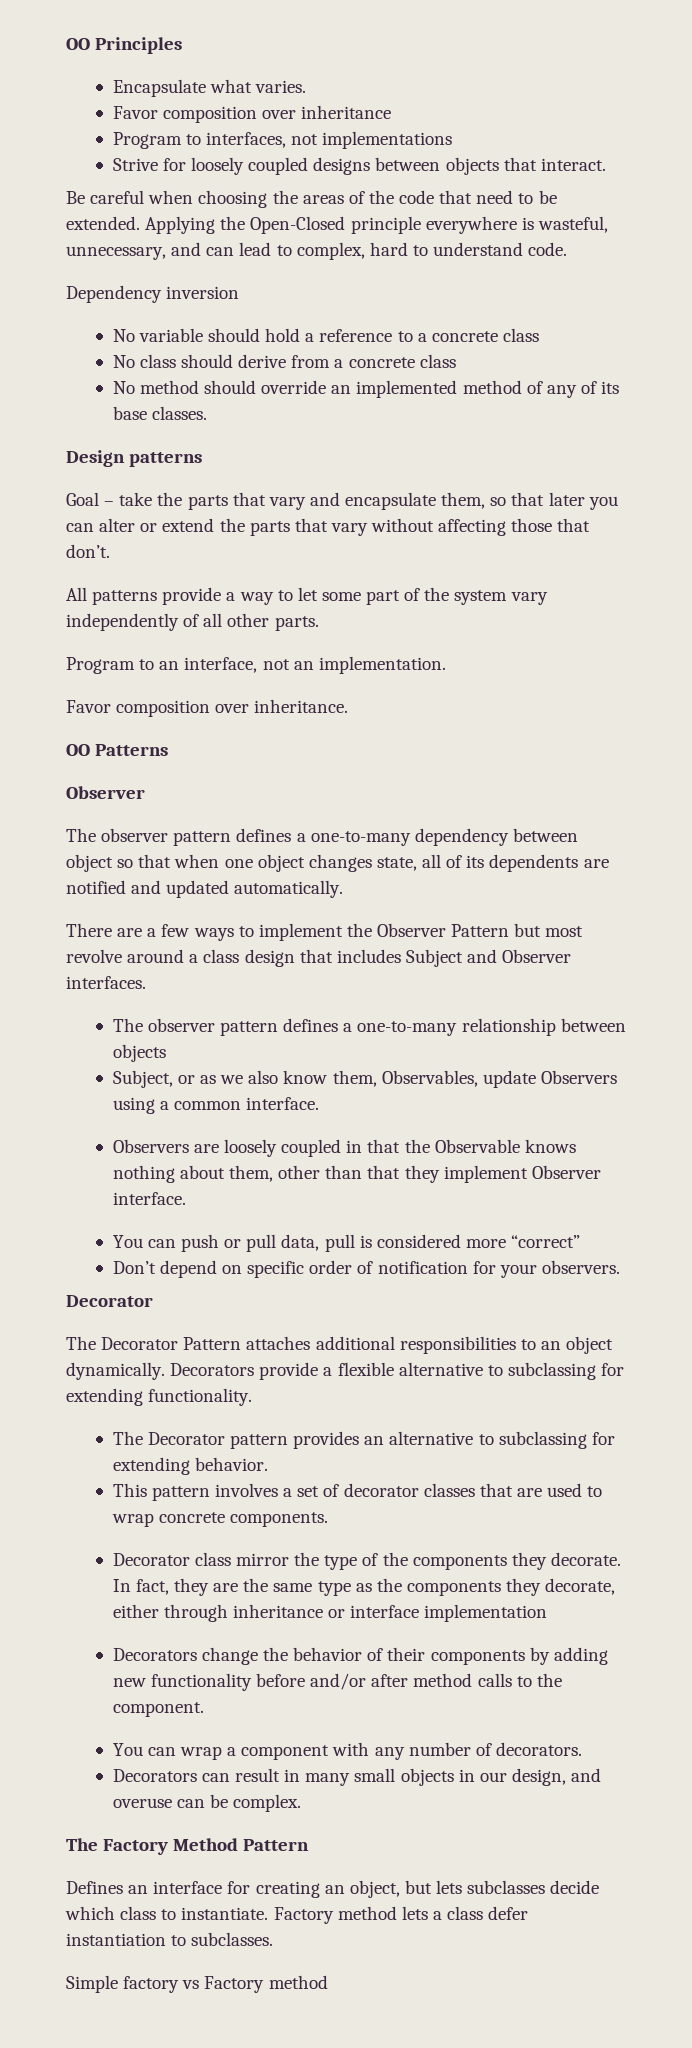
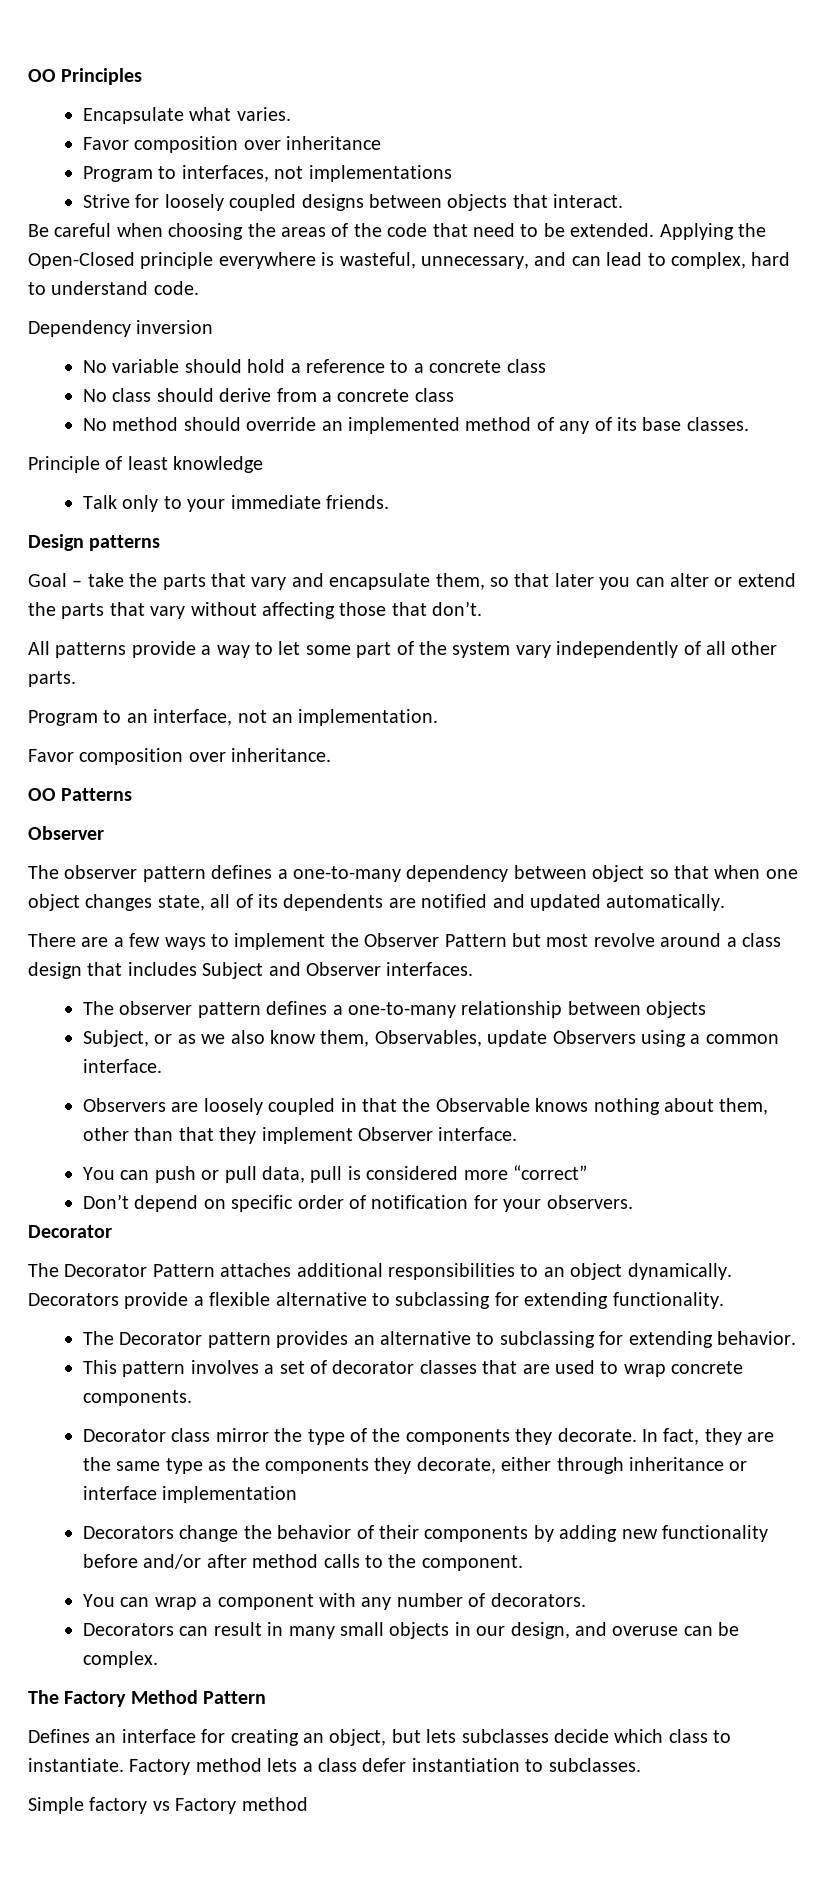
+ Principle of least knowledge
+ Talk only to your immediate friends.

